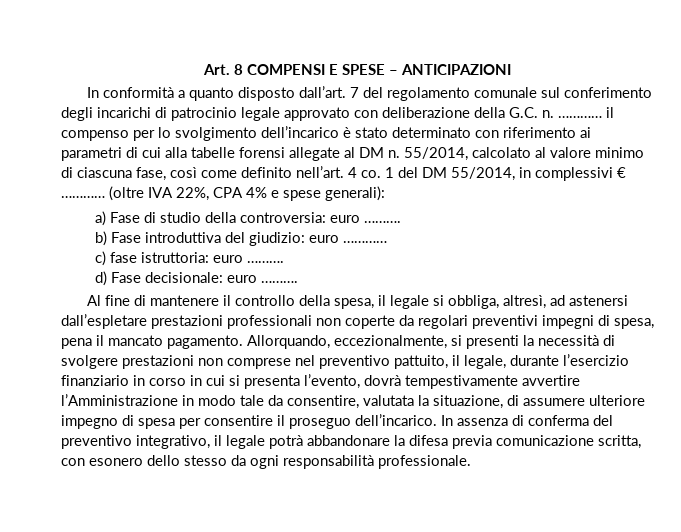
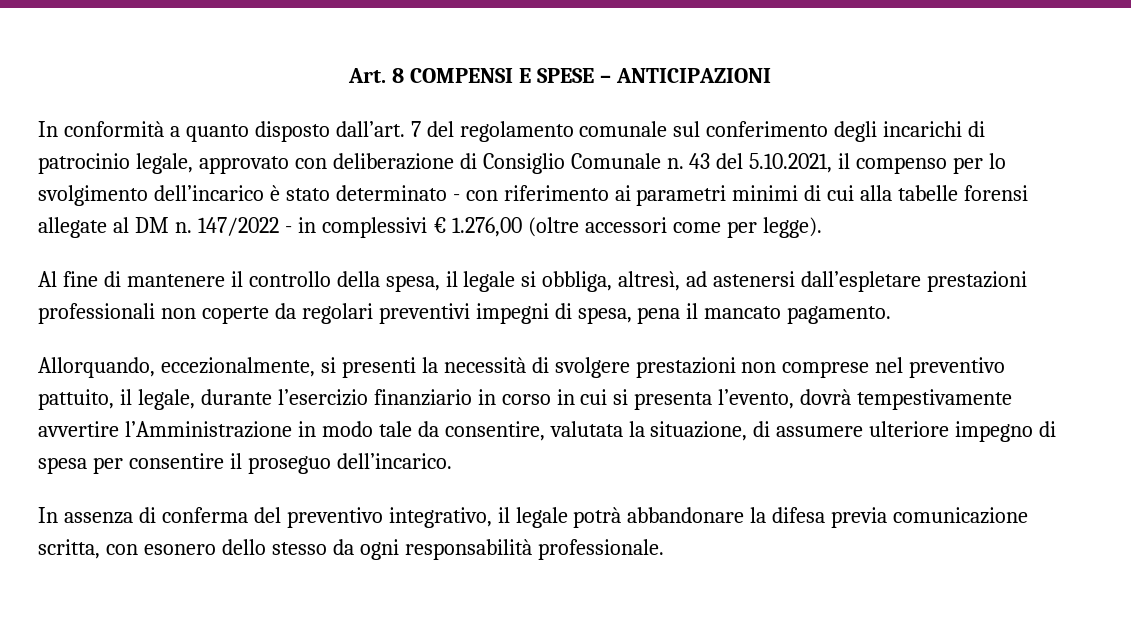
- 7 del regolamento comunale sul conferimento degli incarichi di patrocinio legale approvato con deliberazione della G.C. n. ………… il compenso per lo svolgimento dell’incarico è stato determinato con riferimento ai parametri di cui alla tabelle forensi allegate al DM n.
+ 7 del regolamento comunale sul conferimento degli incarichi di patrocinio legale, approvato con deliberazione di Consiglio Comunale n. 43 del 5.10.2021, il compenso per lo svolgimento dell’incarico è stato determinato - con riferimento ai parametri minimi di cui alla tabelle forensi allegate al DM n.
- 55/2014, calcolato al valore minimo di ciascuna fase, così come definito nell’art. 4 co. 1 del DM 55/2014, in complessivi € ………… (oltre IVA 22%, CPA 4% e spese generali):
- a) Fase di studio della controversia: euro ……….
- b) Fase introduttiva del giudizio: euro …………
- c) fase istruttoria: euro ……….
- d) Fase decisionale: euro ……….
+ 147/2022 - in complessivi € 1.276,00 (oltre accessori come per legge).
- Al fine di mantenere il controllo della spesa, il legale si obbliga, altresì, ad astenersi dall’espletare prestazioni professionali non coperte da regolari preventivi impegni di spesa, pena il mancato pagamento. Allorquando, eccezionalmente, si presenti la necessità di svolgere prestazioni non comprese nel preventivo pattuito, il legale, durante l’esercizio finanziario in corso in cui si presenta l’evento, dovrà tempestivamente avvertire l’Amministrazione in modo tale da consentire, valutata la situazione, di assumere ulteriore impegno di spesa per consentire il proseguo dell’incarico. In assenza di conferma del preventivo integrativo, il legale potrà abbandonare la difesa previa comunicazione scritta, con esonero dello stesso da ogni responsabilità professionale.
+ Al fine di mantenere il controllo della spesa, il legale si obbliga, altresì, ad astenersi dall’espletare prestazioni professionali non coperte da regolari preventivi impegni di spesa, pena il mancato pagamento.
+ Allorquando, eccezionalmente, si presenti la necessità di svolgere prestazioni non comprese nel preventivo pattuito, il legale, durante l’esercizio finanziario in corso in cui si presenta l’evento, dovrà tempestivamente avvertire l’Amministrazione in modo tale da consentire, valutata la situazione, di assumere ulteriore impegno di spesa per consentire il proseguo dell’incarico.
+ In assenza di conferma del preventivo integrativo, il legale potrà abbandonare la difesa previa comunicazione scritta, con esonero dello stesso da ogni responsabilità professionale.

